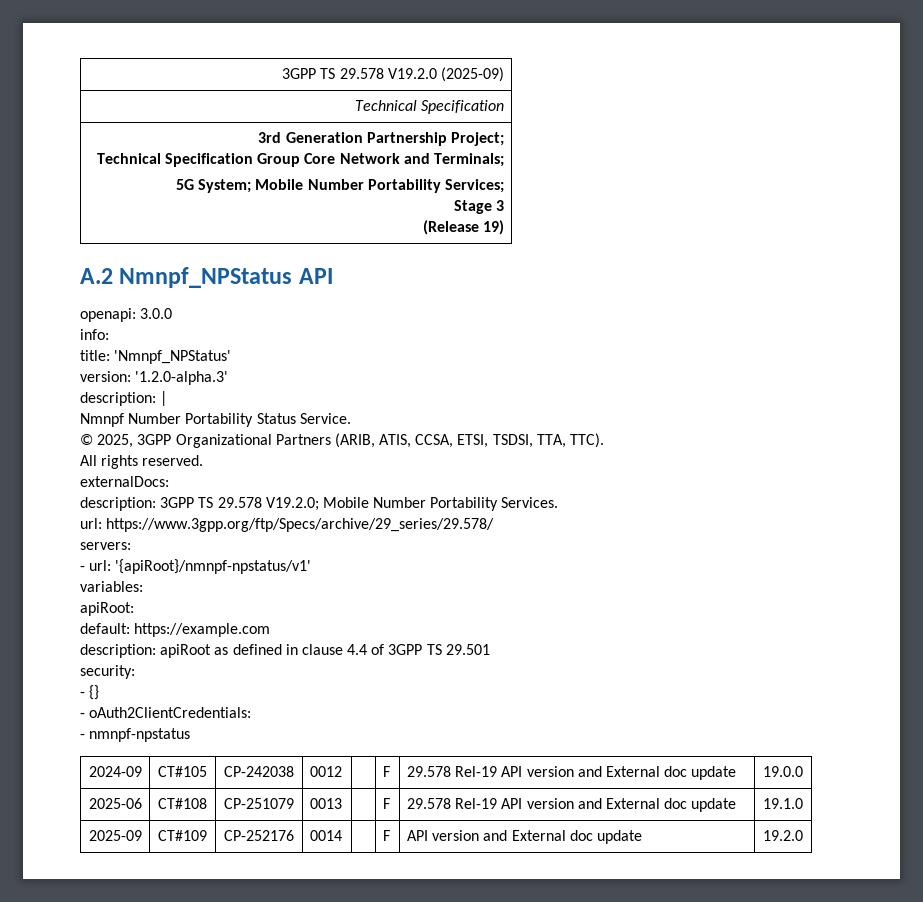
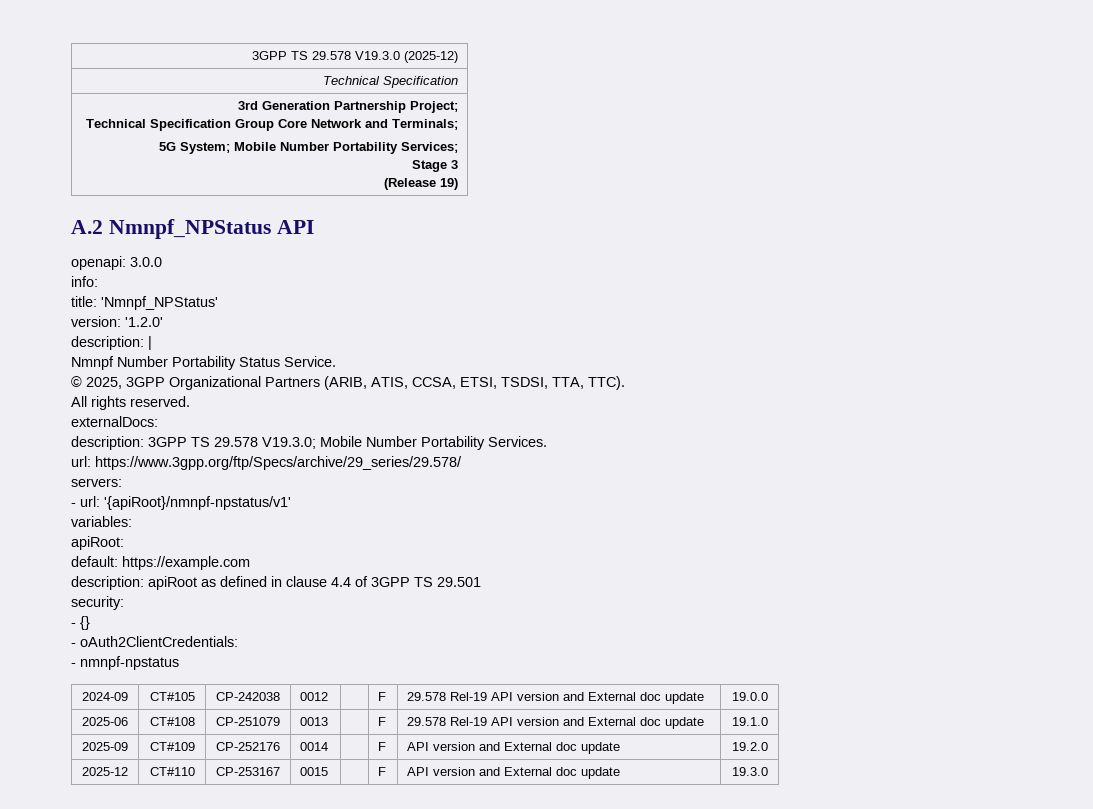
- 3GPP TS 29.578 V19.2.0 (2025-09)
+ 3GPP TS 29.578 V19.3.0 (2025-12)
- version: '1.2.0-alpha.3'
+ version: '1.2.0'
- description: 3GPP TS 29.578 V19.2.0; Mobile Number Portability Services.
+ description: 3GPP TS 29.578 V19.3.0; Mobile Number Portability Services.
+ 2025-12 | CT#110 | CP-253167 | 0015 | | F | API version and External doc update | 19.3.0

